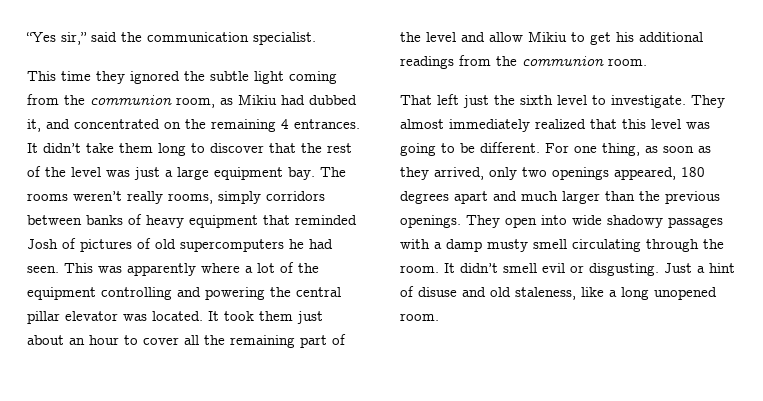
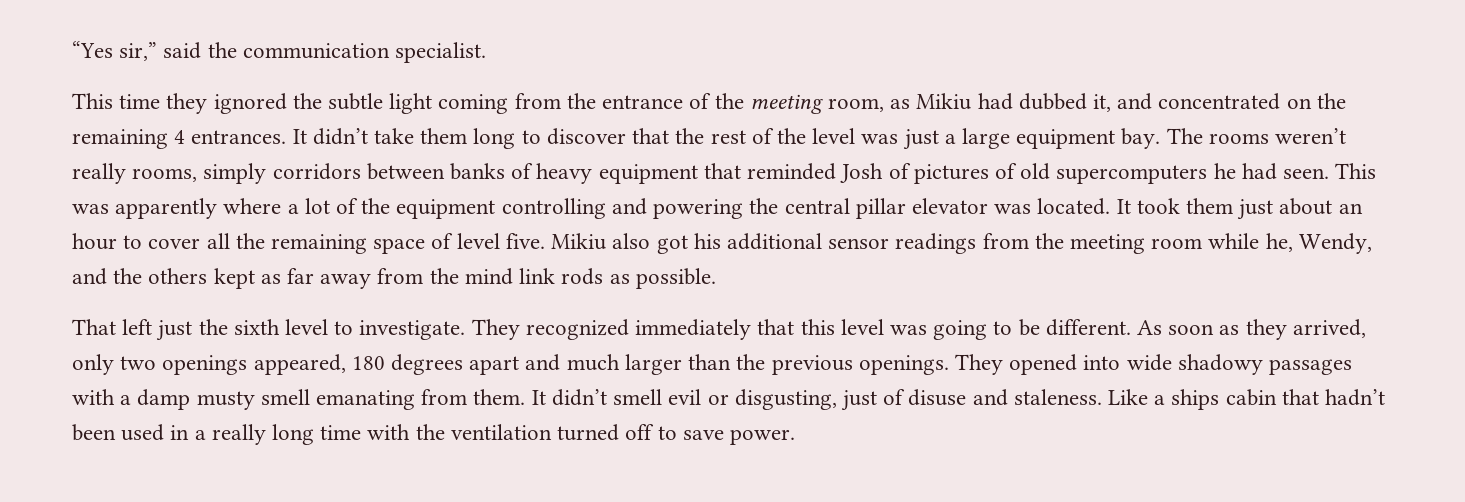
- This time they ignored the subtle light coming from the communion room, as Mikiu had dubbed it, and concentrated on the remaining 4 entrances.
+ This time they ignored the subtle light coming from the entrance of the meeting room, as Mikiu had dubbed it, and concentrated on the remaining 4 entrances.
- It took them just about an hour to cover all the remaining part of the level and allow Mikiu to get his additional readings from the communion room.
+ It took them just about an hour to cover all the remaining space of level five. Mikiu also got his additional sensor readings from the meeting room while he, Wendy, and the others kept as far away from the mind link rods as possible.
- They almost immediately realized that this level was going to be different.
+ They recognized immediately that this level was going to be different.
- For one thing, as soon as they arrived, only two openings appeared, 180 degrees apart and much larger than the previous openings.
+ As soon as they arrived, only two openings appeared, 180 degrees apart and much larger than the previous openings.
- They open into wide shadowy passages with a damp musty smell circulating through the room.
+ They opened into wide shadowy passages with a damp musty smell emanating from them.
- It didn’t smell evil or disgusting. Just a hint of disuse and old staleness, like a long unopened room.
+ It didn’t smell evil or disgusting, just of disuse and staleness. Like a ships cabin that hadn’t been used in a really long time with the ventilation turned off to save power.

